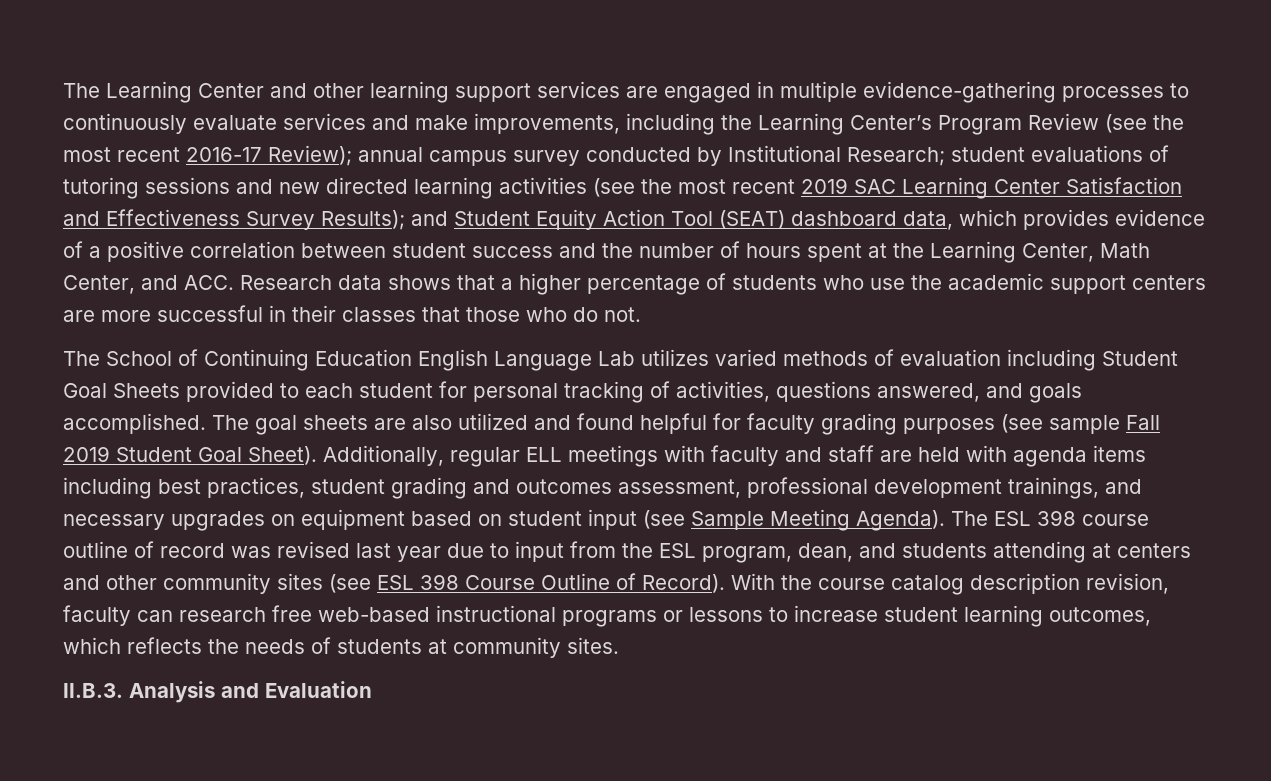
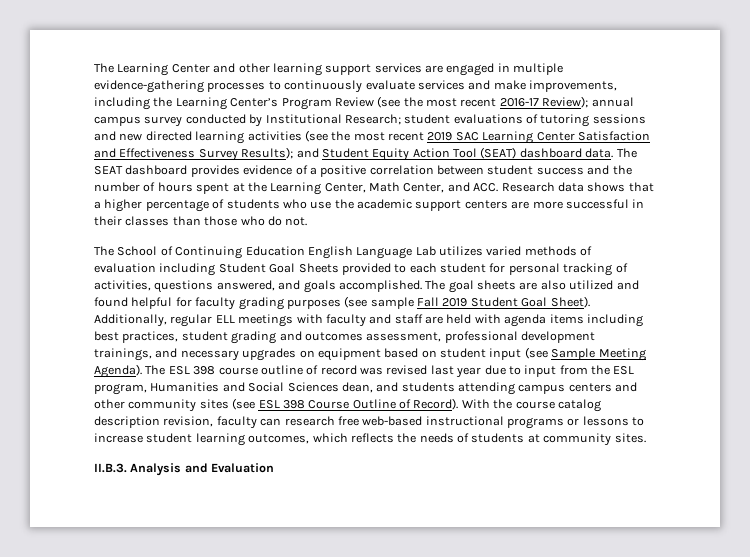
- and Student Equity Action Tool (SEAT) dashboard data, which provides evidence of a positive correlation between student success and the number of hours spent at the Learning Center, Math Center, and ACC. Research data shows that a higher percentage of students who use the academic support centers are more successful in their classes that those who do not.
+ and Student Equity Action Tool (SEAT) dashboard data. The SEAT dashboard provides evidence of a positive correlation between student success and the number of hours spent at the Learning Center, Math Center, and ACC. Research data shows that a higher percentage of students who use the academic support centers are more successful in their classes than those who do not.
- The ESL 398 course outline of record was revised last year due to input from the ESL program, dean, and students attending at centers and other community sites (see ESL 398 Course Outline of Record).
+ The ESL 398 course outline of record was revised last year due to input from the ESL program, Humanities and Social Sciences dean, and students attending campus centers and other community sites (see ESL 398 Course Outline of Record).

